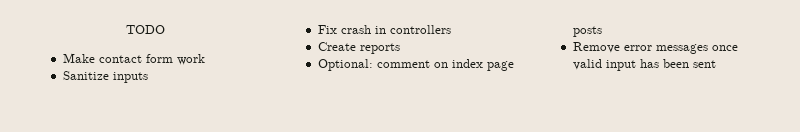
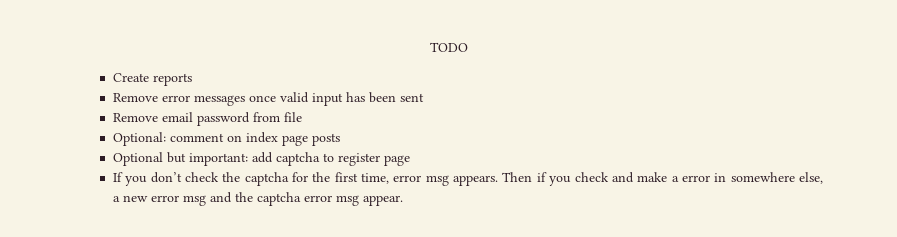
- Make contact form work
- Sanitize inputs
- Fix crash in controllers
  Create reports
- Optional: comment on index page posts
+ Remove email password from file
+ Optional: comment on index page posts
+ Optional but important: add captcha to register page
+ If you don’t check the captcha for the first time, error msg appears. Then if you check and make a error in somewhere else, a new error msg and the captcha error msg appear.

